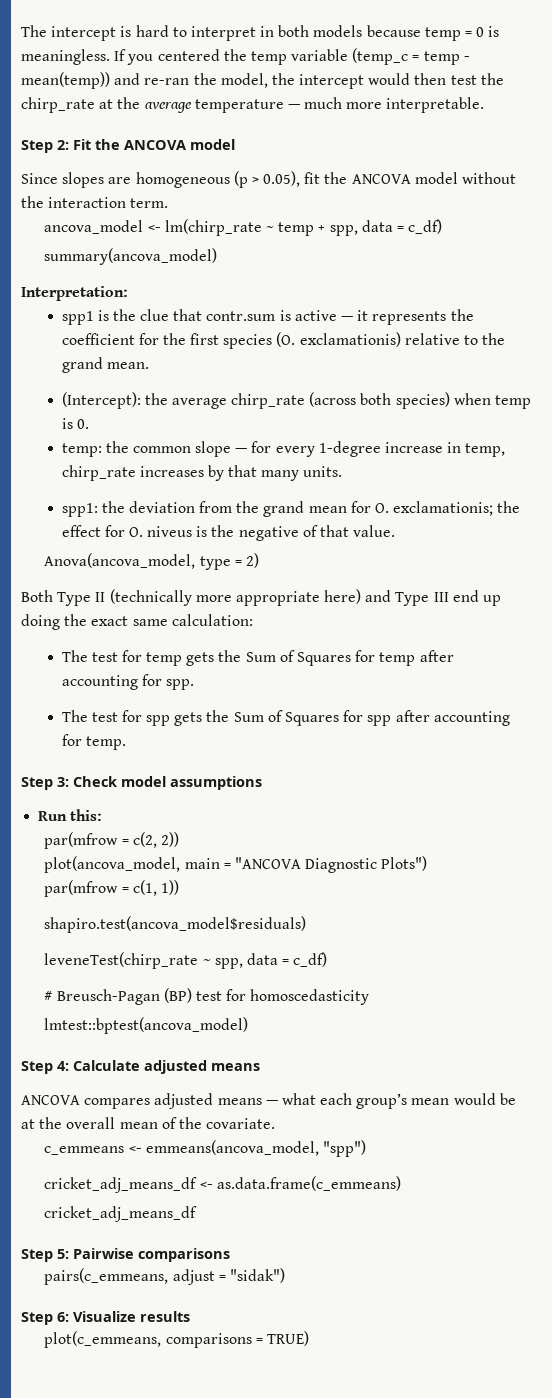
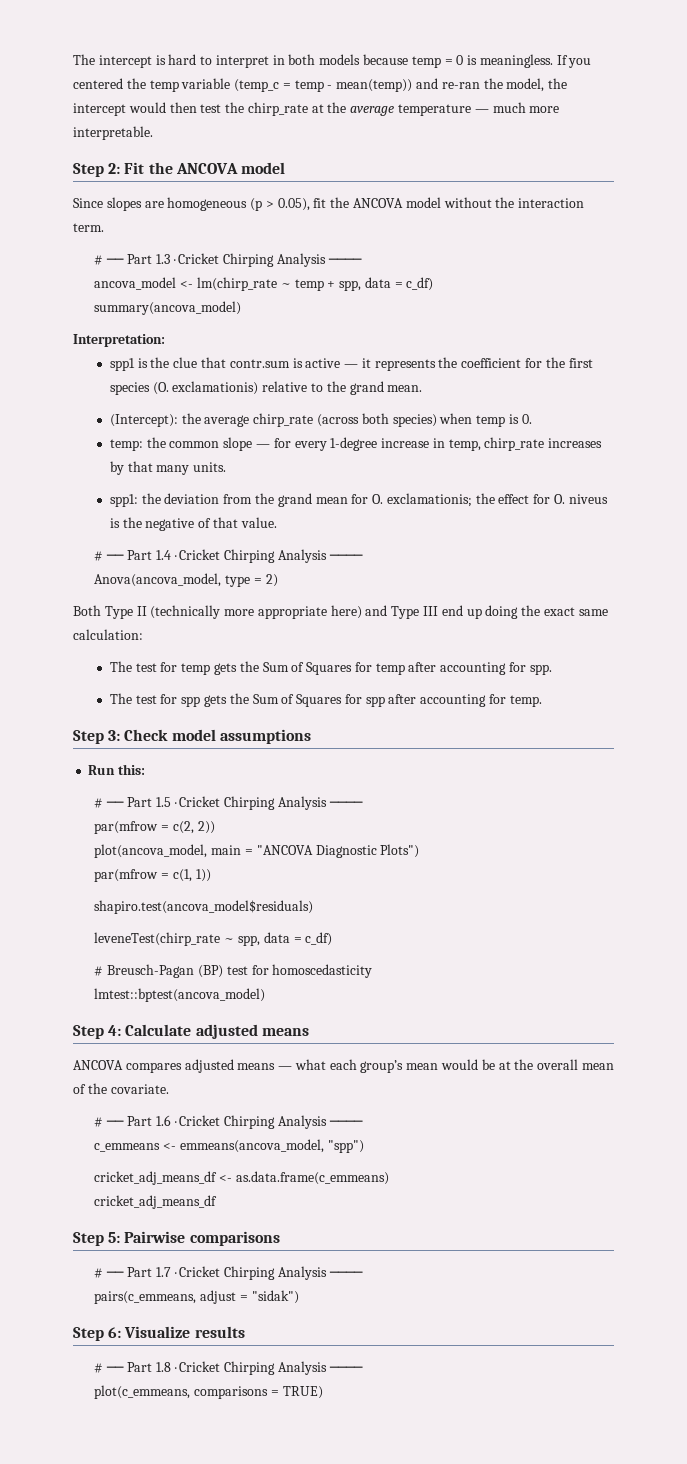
+ # ── Part 1.3 · Cricket Chirping Analysis ────
+ # ── Part 1.4 · Cricket Chirping Analysis ────
+ # ── Part 1.5 · Cricket Chirping Analysis ────
+ # ── Part 1.6 · Cricket Chirping Analysis ────
+ # ── Part 1.7 · Cricket Chirping Analysis ────
+ # ── Part 1.8 · Cricket Chirping Analysis ────

